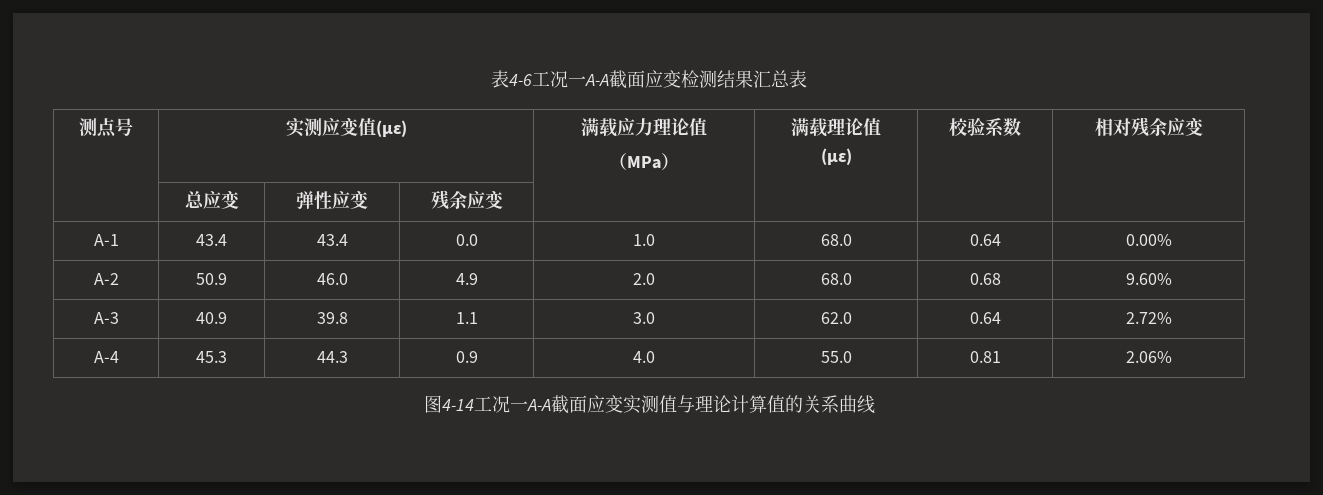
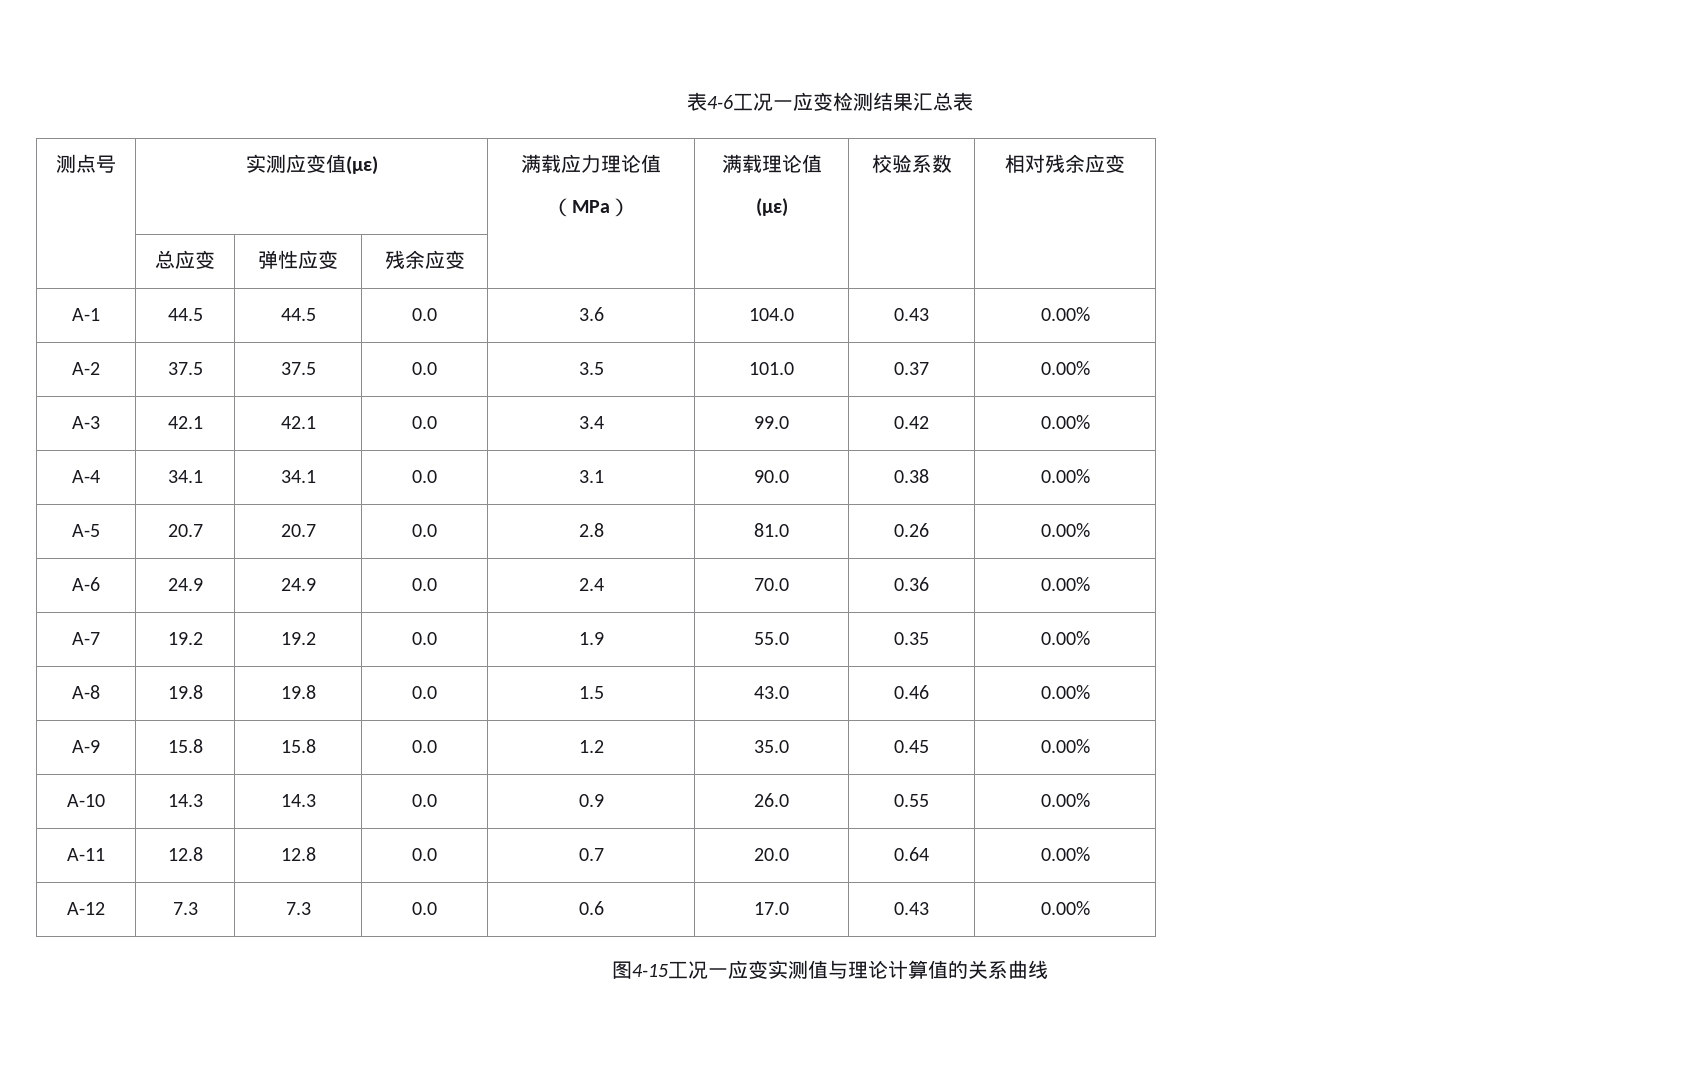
- 表4-6工况一A-A截面应变检测结果汇总表
+ 表4-6工况一应变检测结果汇总表
- A-1 | 43.4 | 43.4 | 0.0 | 1.0 | 68.0 | 0.64 | 0.00%
- A-2 | 50.9 | 46.0 | 4.9 | 2.0 | 68.0 | 0.68 | 9.60%
- A-3 | 40.9 | 39.8 | 1.1 | 3.0 | 62.0 | 0.64 | 2.72%
- A-4 | 45.3 | 44.3 | 0.9 | 4.0 | 55.0 | 0.81 | 2.06%
- 图4-14工况一A-A截面应变实测值与理论计算值的关系曲线
+ A-1 | 44.5 | 44.5 | 0.0 | 3.6 | 104.0 | 0.43 | 0.00%
+ A-2 | 37.5 | 37.5 | 0.0 | 3.5 | 101.0 | 0.37 | 0.00%
+ A-3 | 42.1 | 42.1 | 0.0 | 3.4 | 99.0 | 0.42 | 0.00%
+ A-4 | 34.1 | 34.1 | 0.0 | 3.1 | 90.0 | 0.38 | 0.00%
+ A-5 | 20.7 | 20.7 | 0.0 | 2.8 | 81.0 | 0.26 | 0.00%
+ A-6 | 24.9 | 24.9 | 0.0 | 2.4 | 70.0 | 0.36 | 0.00%
+ A-7 | 19.2 | 19.2 | 0.0 | 1.9 | 55.0 | 0.35 | 0.00%
+ A-8 | 19.8 | 19.8 | 0.0 | 1.5 | 43.0 | 0.46 | 0.00%
+ A-9 | 15.8 | 15.8 | 0.0 | 1.2 | 35.0 | 0.45 | 0.00%
+ A-10 | 14.3 | 14.3 | 0.0 | 0.9 | 26.0 | 0.55 | 0.00%
+ A-11 | 12.8 | 12.8 | 0.0 | 0.7 | 20.0 | 0.64 | 0.00%
+ A-12 | 7.3 | 7.3 | 0.0 | 0.6 | 17.0 | 0.43 | 0.00%
+ 图4-15工况一应变实测值与理论计算值的关系曲线

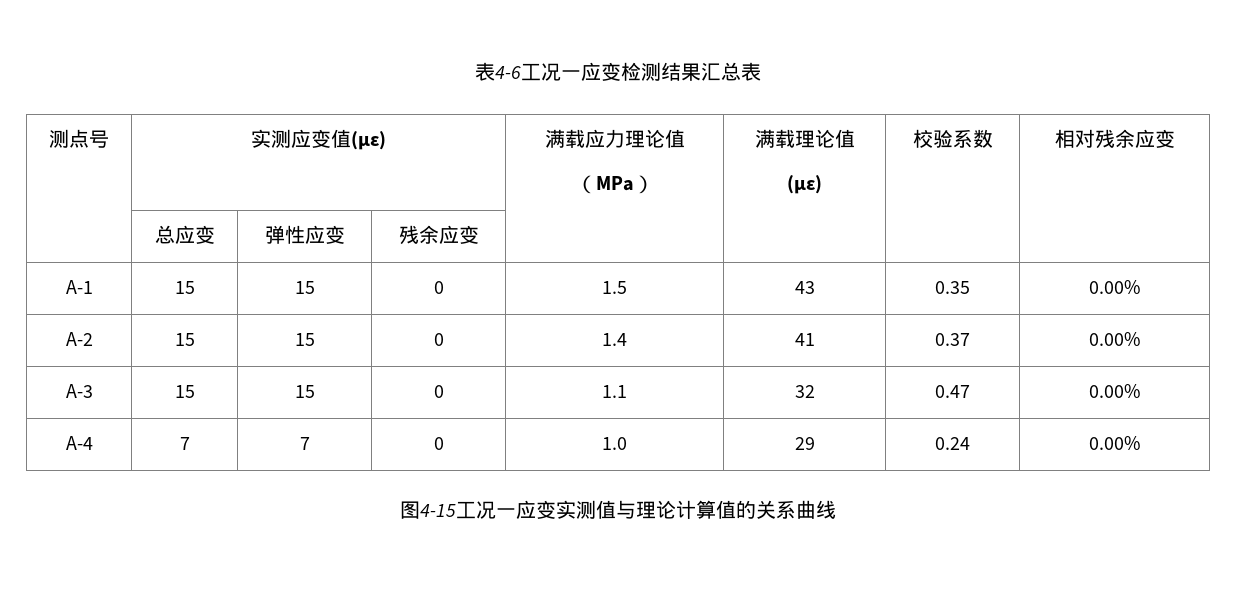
- A-1 | 44.5 | 44.5 | 0.0 | 3.6 | 104.0 | 0.43 | 0.00%
- A-2 | 37.5 | 37.5 | 0.0 | 3.5 | 101.0 | 0.37 | 0.00%
- A-3 | 42.1 | 42.1 | 0.0 | 3.4 | 99.0 | 0.42 | 0.00%
- A-4 | 34.1 | 34.1 | 0.0 | 3.1 | 90.0 | 0.38 | 0.00%
- A-5 | 20.7 | 20.7 | 0.0 | 2.8 | 81.0 | 0.26 | 0.00%
- A-6 | 24.9 | 24.9 | 0.0 | 2.4 | 70.0 | 0.36 | 0.00%
- A-7 | 19.2 | 19.2 | 0.0 | 1.9 | 55.0 | 0.35 | 0.00%
- A-8 | 19.8 | 19.8 | 0.0 | 1.5 | 43.0 | 0.46 | 0.00%
- A-9 | 15.8 | 15.8 | 0.0 | 1.2 | 35.0 | 0.45 | 0.00%
- A-10 | 14.3 | 14.3 | 0.0 | 0.9 | 26.0 | 0.55 | 0.00%
- A-11 | 12.8 | 12.8 | 0.0 | 0.7 | 20.0 | 0.64 | 0.00%
- A-12 | 7.3 | 7.3 | 0.0 | 0.6 | 17.0 | 0.43 | 0.00%
+ A-1 | 15 | 15 | 0 | 1.5 | 43 | 0.35 | 0.00%
+ A-2 | 15 | 15 | 0 | 1.4 | 41 | 0.37 | 0.00%
+ A-3 | 15 | 15 | 0 | 1.1 | 32 | 0.47 | 0.00%
+ A-4 | 7 | 7 | 0 | 1.0 | 29 | 0.24 | 0.00%

